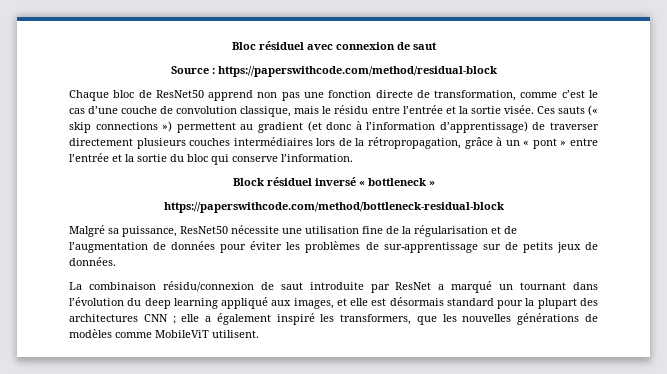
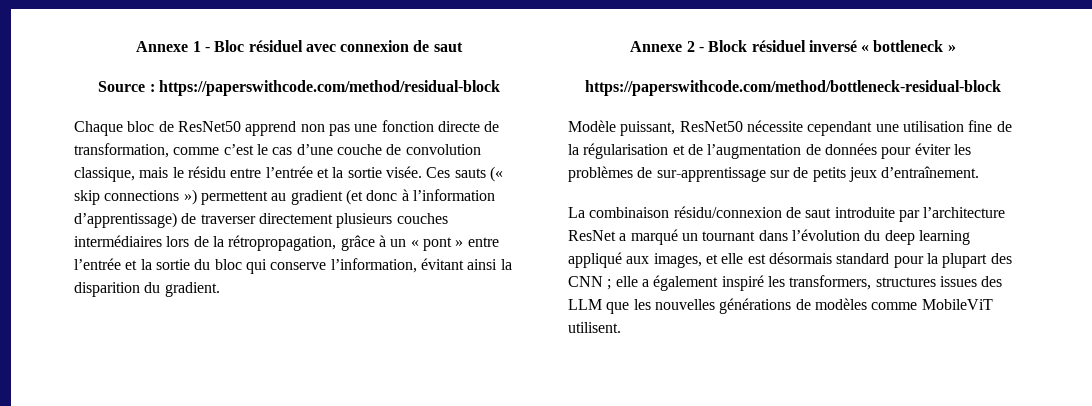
- Bloc résiduel avec connexion de saut
+ Annexe 1 - Bloc résiduel avec connexion de saut
- Ces sauts (« skip connections ») permettent au gradient (et donc à l’information d’apprentissage) de traverser directement plusieurs couches intermédiaires lors de la rétropropagation, grâce à un « pont » entre l’entrée et la sortie du bloc qui conserve l’information.
- Block résiduel inversé « bottleneck »
+ Ces sauts (« skip connections ») permettent au gradient (et donc à l’information d’apprentissage) de traverser directement plusieurs couches intermédiaires lors de la rétropropagation, grâce à un « pont » entre l’entrée et la sortie du bloc qui conserve l’information, évitant ainsi la disparition du gradient.
+ Annexe 2 - Block résiduel inversé « bottleneck »
- Malgré sa puissance, ResNet50 nécessite une utilisation fine de la régularisation et de l’augmentation de données pour éviter les problèmes de sur-apprentissage sur de petits jeux de données.
+ Modèle puissant, ResNet50 nécessite cependant une utilisation fine de la régularisation et de l’augmentation de données pour éviter les problèmes de sur-apprentissage sur de petits jeux d’entraînement.
- La combinaison résidu/connexion de saut introduite par ResNet a marqué un tournant dans l’évolution du deep learning appliqué aux images, et elle est désormais standard pour la plupart des architectures CNN ; elle a également inspiré les transformers, que les nouvelles générations de modèles comme MobileViT utilisent.
+ La combinaison résidu/connexion de saut introduite par l’architecture ResNet a marqué un tournant dans l’évolution du deep learning appliqué aux images, et elle est désormais standard pour la plupart des CNN ; elle a également inspiré les transformers, structures issues des LLM que les nouvelles générations de modèles comme MobileViT utilisent.

